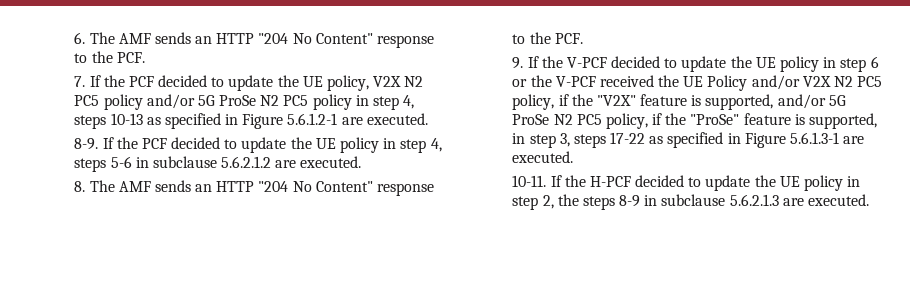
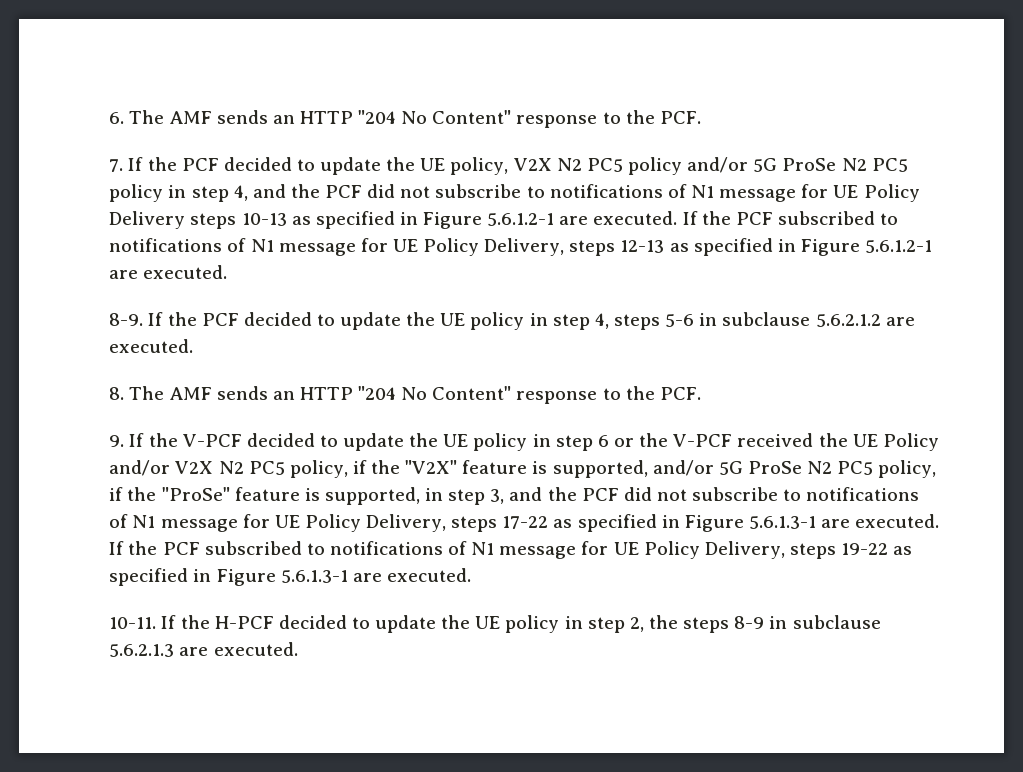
- 7. If the PCF decided to update the UE policy, V2X N2 PC5 policy and/or 5G ProSe N2 PC5 policy in step 4, steps 10-13 as specified in Figure 5.6.1.2-1 are executed.
+ 7. If the PCF decided to update the UE policy, V2X N2 PC5 policy and/or 5G ProSe N2 PC5 policy in step 4, and the PCF did not subscribe to notifications of N1 message for UE Policy Delivery steps 10-13 as specified in Figure 5.6.1.2-1 are executed. If the PCF subscribed to notifications of N1 message for UE Policy Delivery, steps 12-13 as specified in Figure 5.6.1.2-1 are executed.
- 9. If the V-PCF decided to update the UE policy in step 6 or the V-PCF received the UE Policy and/or V2X N2 PC5 policy, if the "V2X" feature is supported, and/or 5G ProSe N2 PC5 policy, if the "ProSe" feature is supported, in step 3, steps 17-22 as specified in Figure 5.6.1.3-1 are executed.
+ 9. If the V-PCF decided to update the UE policy in step 6 or the V-PCF received the UE Policy and/or V2X N2 PC5 policy, if the "V2X" feature is supported, and/or 5G ProSe N2 PC5 policy, if the "ProSe" feature is supported, in step 3, and the PCF did not subscribe to notifications of N1 message for UE Policy Delivery, steps 17-22 as specified in Figure 5.6.1.3-1 are executed. If the PCF subscribed to notifications of N1 message for UE Policy Delivery, steps 19-22 as specified in Figure 5.6.1.3-1 are executed.

